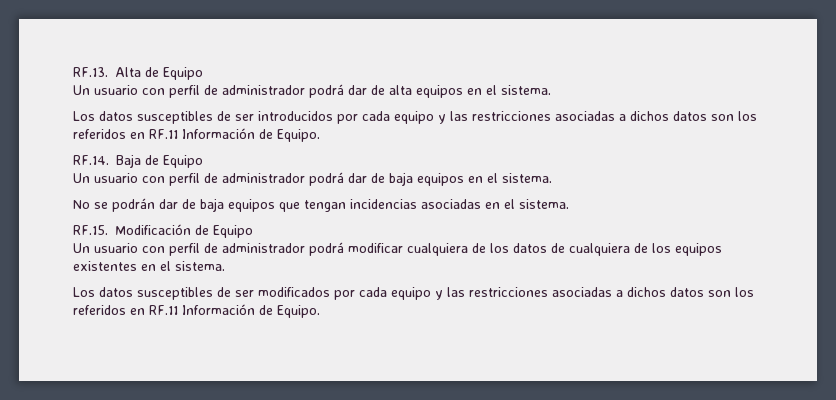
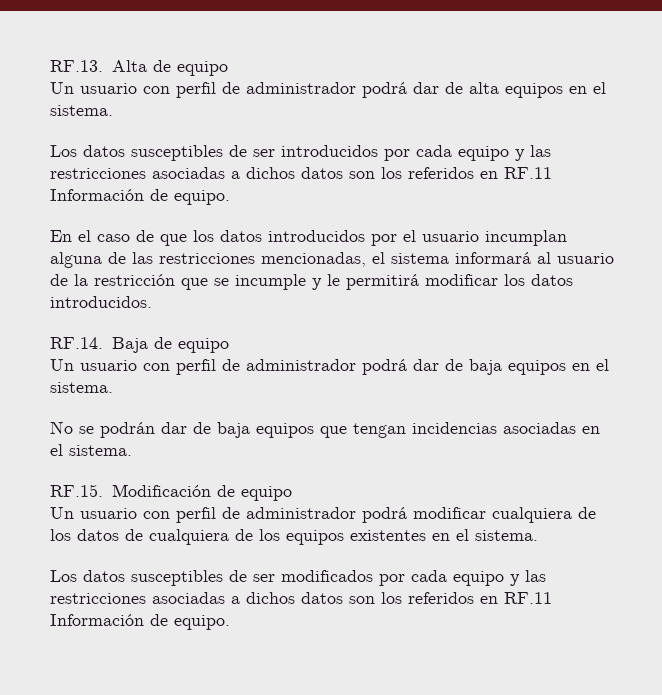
- RF.13. Alta de Equipo
+ RF.13. Alta de equipo
- Los datos susceptibles de ser introducidos por cada equipo y las restricciones asociadas a dichos datos son los referidos en RF.11 Información de Equipo.
+ Los datos susceptibles de ser introducidos por cada equipo y las restricciones asociadas a dichos datos son los referidos en RF.11 Información de equipo.
+ En el caso de que los datos introducidos por el usuario incumplan alguna de las restricciones mencionadas, el sistema informará al usuario de la restricción que se incumple y le permitirá modificar los datos introducidos.
- RF.14. Baja de Equipo
+ RF.14. Baja de equipo
- RF.15. Modificación de Equipo
+ RF.15. Modificación de equipo
- Los datos susceptibles de ser modificados por cada equipo y las restricciones asociadas a dichos datos son los referidos en RF.11 Información de Equipo.
+ Los datos susceptibles de ser modificados por cada equipo y las restricciones asociadas a dichos datos son los referidos en RF.11 Información de equipo.

